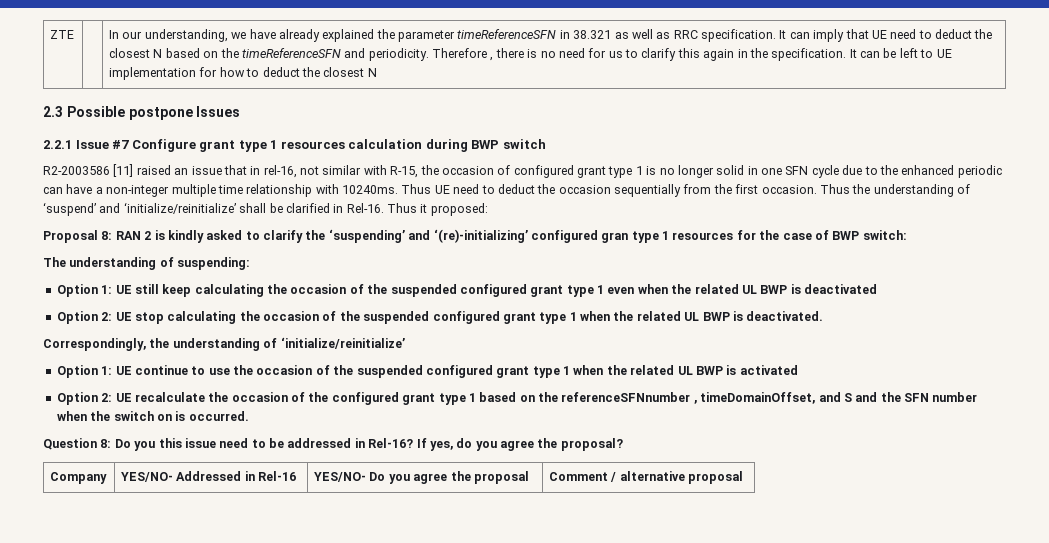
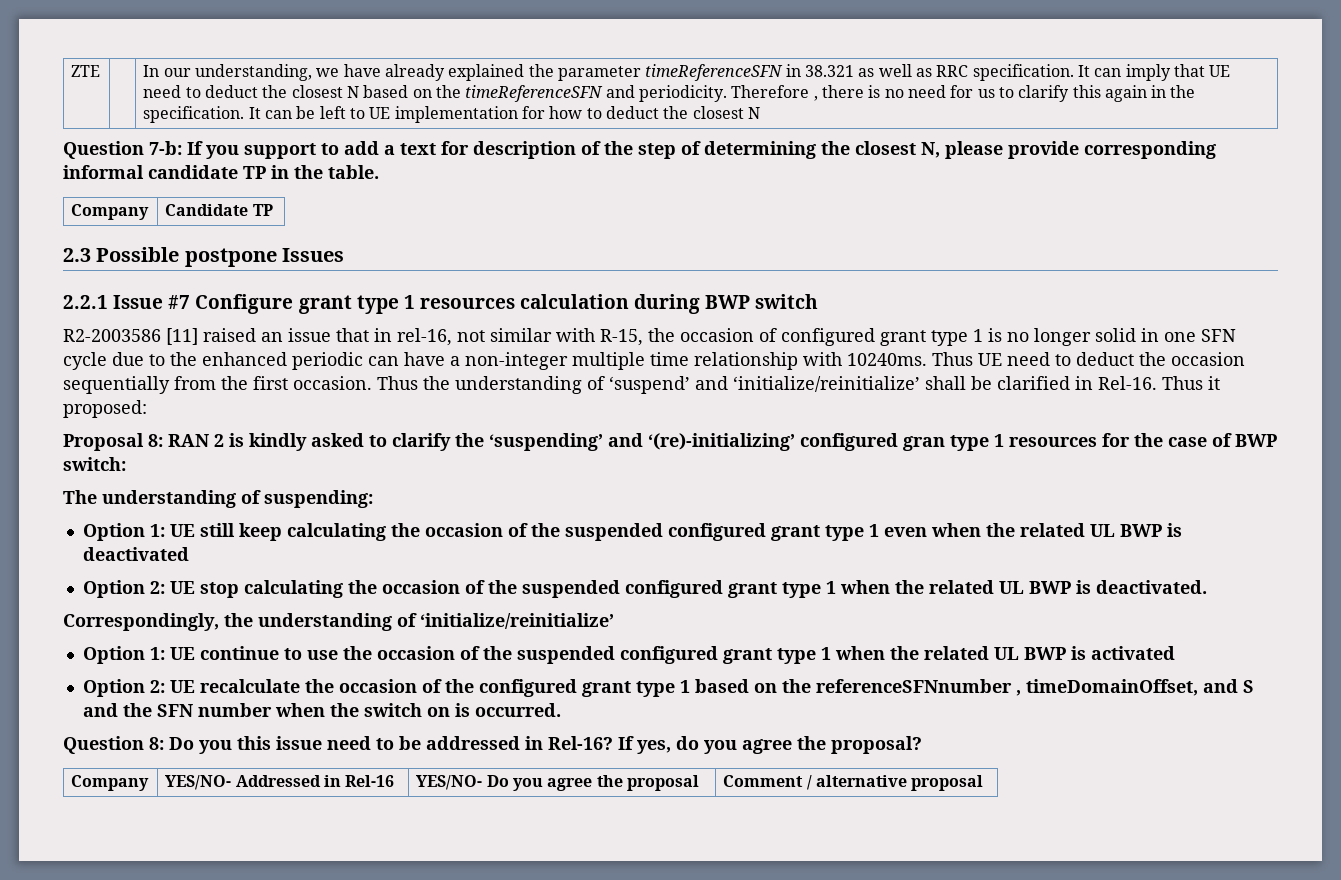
+ Question 7-b: If you support to add a text for description of the step of determining the closest N, please provide corresponding informal candidate TP in the table.
+ Company | Candidate TP

